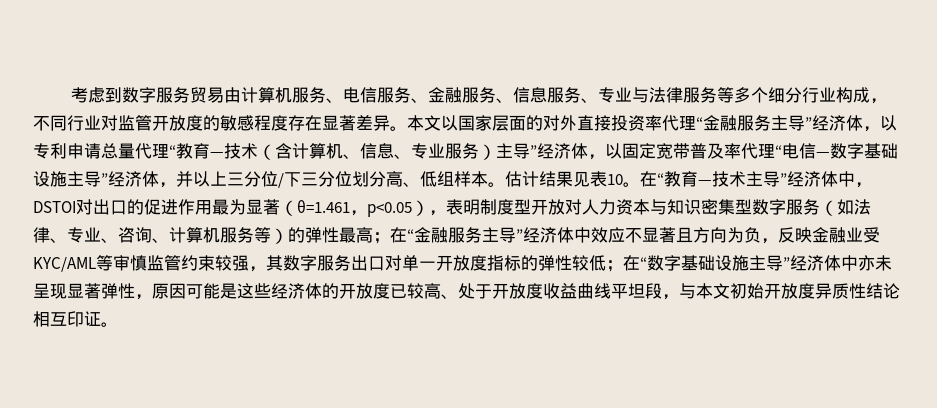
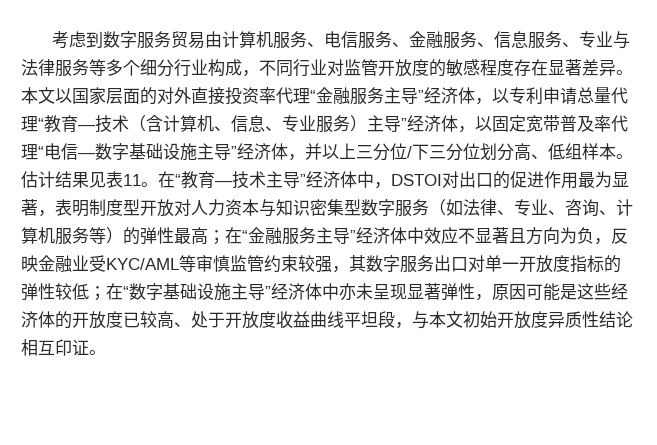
- 估计结果见表10。
+ 估计结果见表11。
- 在“教育—技术主导”经济体中，DSTOI对出口的促进作用最为显著（θ=1.461，p<0.05），表明制度型开放对人力资本与知识密集型数字服务（如法律、专业、咨询、计算机服务等）的弹性最高；
+ 在“教育—技术主导”经济体中，DSTOI对出口的促进作用最为显著，表明制度型开放对人力资本与知识密集型数字服务（如法律、专业、咨询、计算机服务等）的弹性最高；

